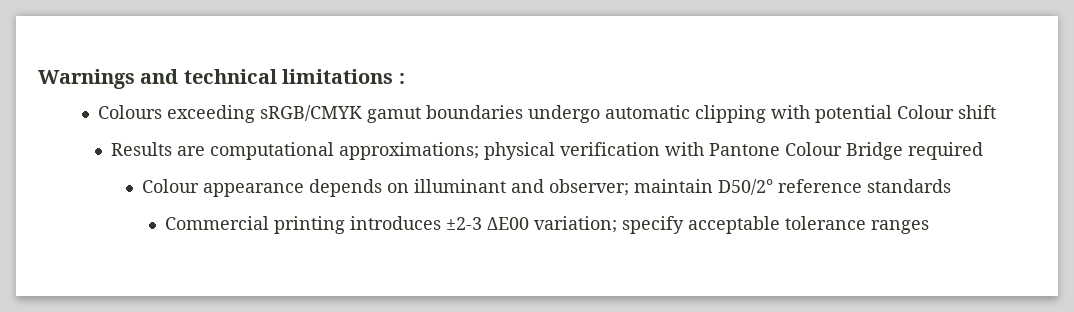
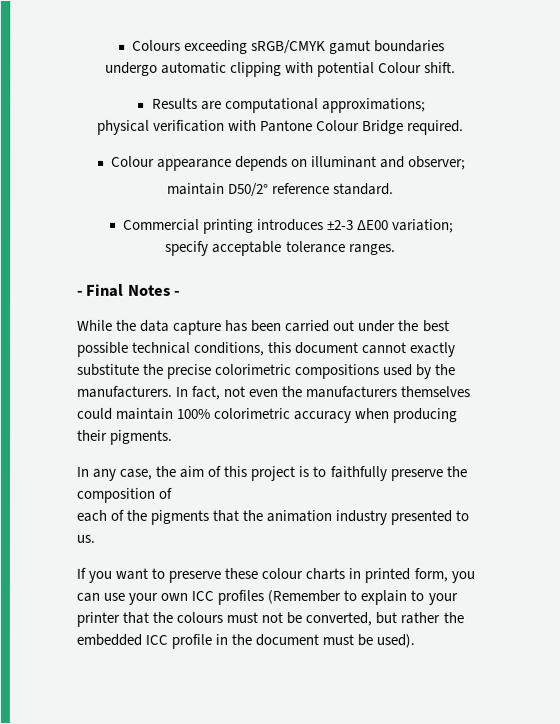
- Warnings and technical limitations :
- Colours exceeding sRGB/CMYK gamut boundaries undergo automatic clipping with potential Colour shift
+ Colours exceeding sRGB/CMYK gamut boundaries
+ undergo automatic clipping with potential Colour shift.
- Results are computational approximations; physical verification with Pantone Colour Bridge required
+ Results are computational approximations;
+ physical verification with Pantone Colour Bridge required.
- Colour appearance depends on illuminant and observer; maintain D50/2° reference standards
+ Colour appearance depends on illuminant and observer;
+ maintain D50/2° reference standard.
- Commercial printing introduces ±2-3 ΔE00 variation; specify acceptable tolerance ranges
+ Commercial printing introduces ±2-3 ΔE00 variation;
+ specify acceptable tolerance ranges.
+ - Final Notes -
+ While the data capture has been carried out under the best possible technical conditions, this document cannot exactly substitute the precise colorimetric compositions used by the manufacturers. In fact, not even the manufacturers themselves could maintain 100% colorimetric accuracy when producing their pigments.
+ In any case, the aim of this project is to faithfully preserve the composition of
+ each of the pigments that the animation industry presented to us.
+ If you want to preserve these colour charts in printed form, you can use your own ICC profiles (Remember to explain to your printer that the colours must not be converted, but rather the embedded ICC profile in the document must be used).

